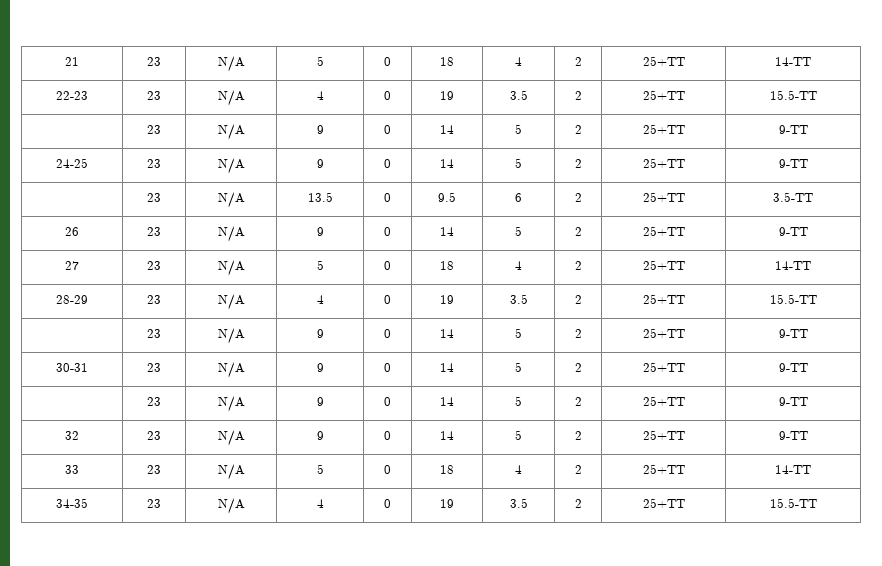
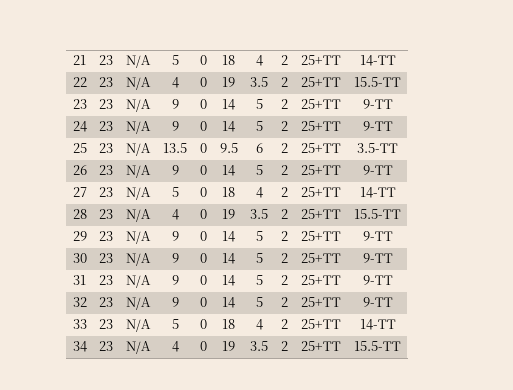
- 22-23 | 23 | N/A | 4 | 0 | 19 | 3.5 | 2 | 25+TT | 15.5-TT
- | 23 | N/A | 9 | 0 | 14 | 5 | 2 | 25+TT | 9-TT
- 24-25 | 23 | N/A | 9 | 0 | 14 | 5 | 2 | 25+TT | 9-TT
- | 23 | N/A | 13.5 | 0 | 9.5 | 6 | 2 | 25+TT | 3.5-TT
+ 22 | 23 | N/A | 4 | 0 | 19 | 3.5 | 2 | 25+TT | 15.5-TT
+ 23 | 23 | N/A | 9 | 0 | 14 | 5 | 2 | 25+TT | 9-TT
+ 24 | 23 | N/A | 9 | 0 | 14 | 5 | 2 | 25+TT | 9-TT
+ 25 | 23 | N/A | 13.5 | 0 | 9.5 | 6 | 2 | 25+TT | 3.5-TT
- 28-29 | 23 | N/A | 4 | 0 | 19 | 3.5 | 2 | 25+TT | 15.5-TT
- | 23 | N/A | 9 | 0 | 14 | 5 | 2 | 25+TT | 9-TT
- 30-31 | 23 | N/A | 9 | 0 | 14 | 5 | 2 | 25+TT | 9-TT
- | 23 | N/A | 9 | 0 | 14 | 5 | 2 | 25+TT | 9-TT
+ 28 | 23 | N/A | 4 | 0 | 19 | 3.5 | 2 | 25+TT | 15.5-TT
+ 29 | 23 | N/A | 9 | 0 | 14 | 5 | 2 | 25+TT | 9-TT
+ 30 | 23 | N/A | 9 | 0 | 14 | 5 | 2 | 25+TT | 9-TT
+ 31 | 23 | N/A | 9 | 0 | 14 | 5 | 2 | 25+TT | 9-TT
- 34-35 | 23 | N/A | 4 | 0 | 19 | 3.5 | 2 | 25+TT | 15.5-TT
+ 34 | 23 | N/A | 4 | 0 | 19 | 3.5 | 2 | 25+TT | 15.5-TT

